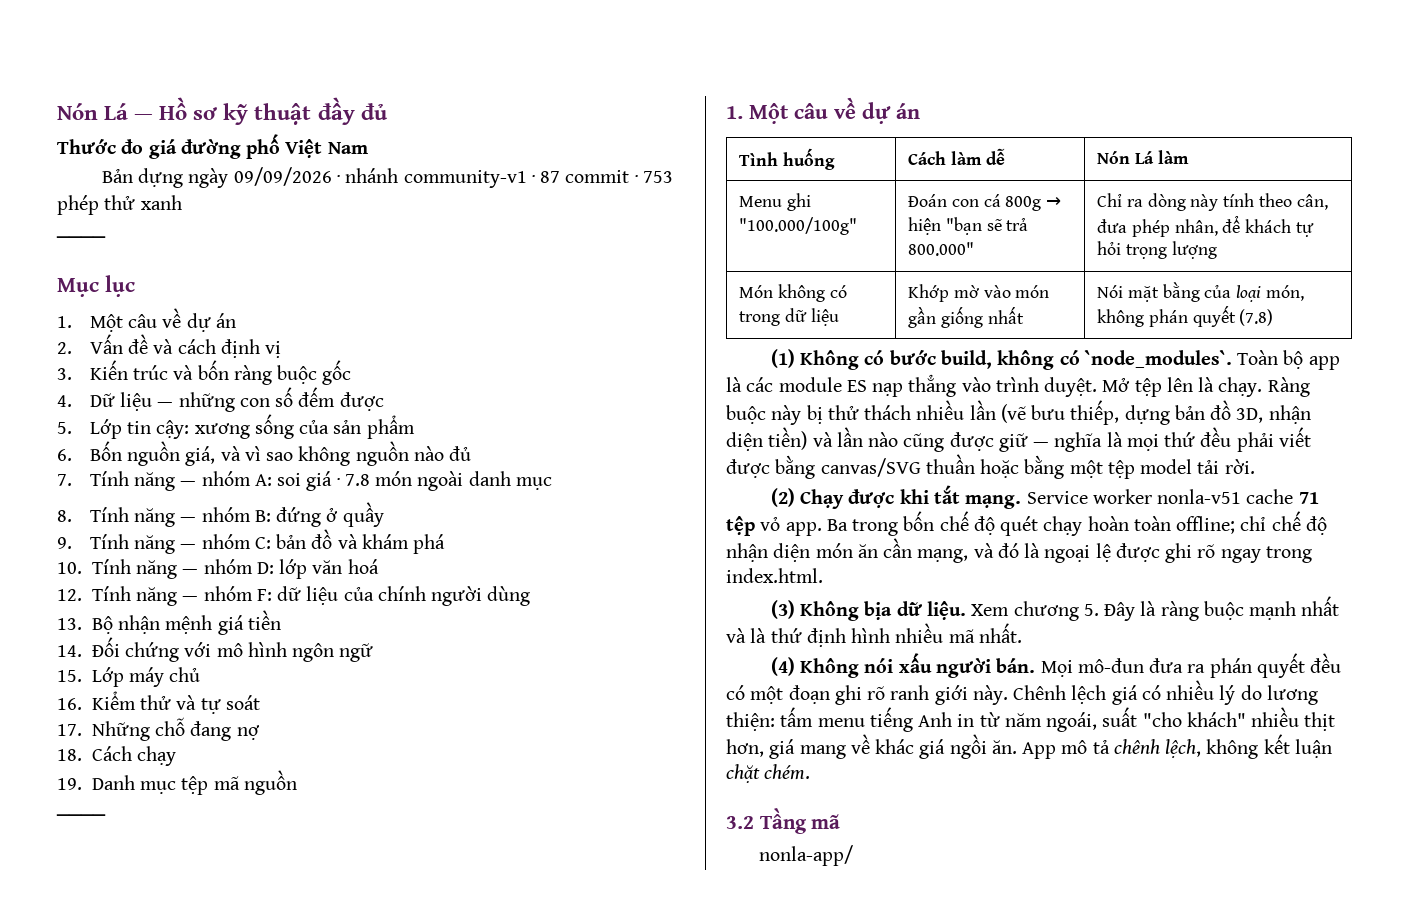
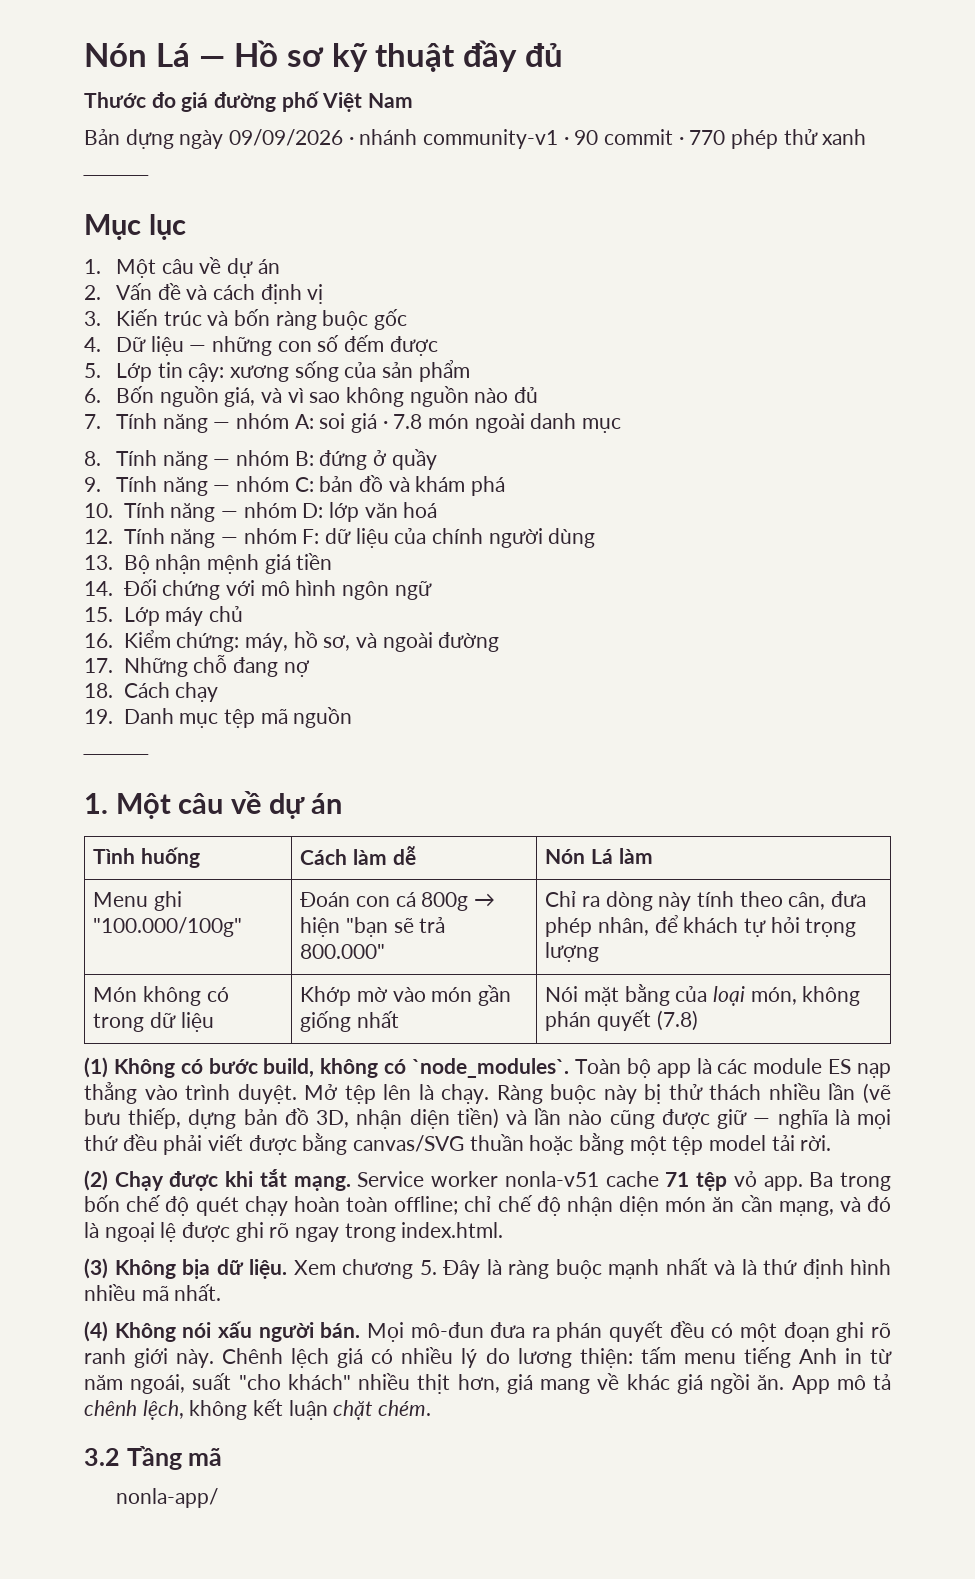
- Bản dựng ngày 09/09/2026 · nhánh community-v1 · 87 commit · 753 phép thử xanh
+ Bản dựng ngày 09/09/2026 · nhánh community-v1 · 90 commit · 770 phép thử xanh
- 16. Kiểm thử và tự soát
+ 16. Kiểm chứng: máy, hồ sơ, và ngoài đường

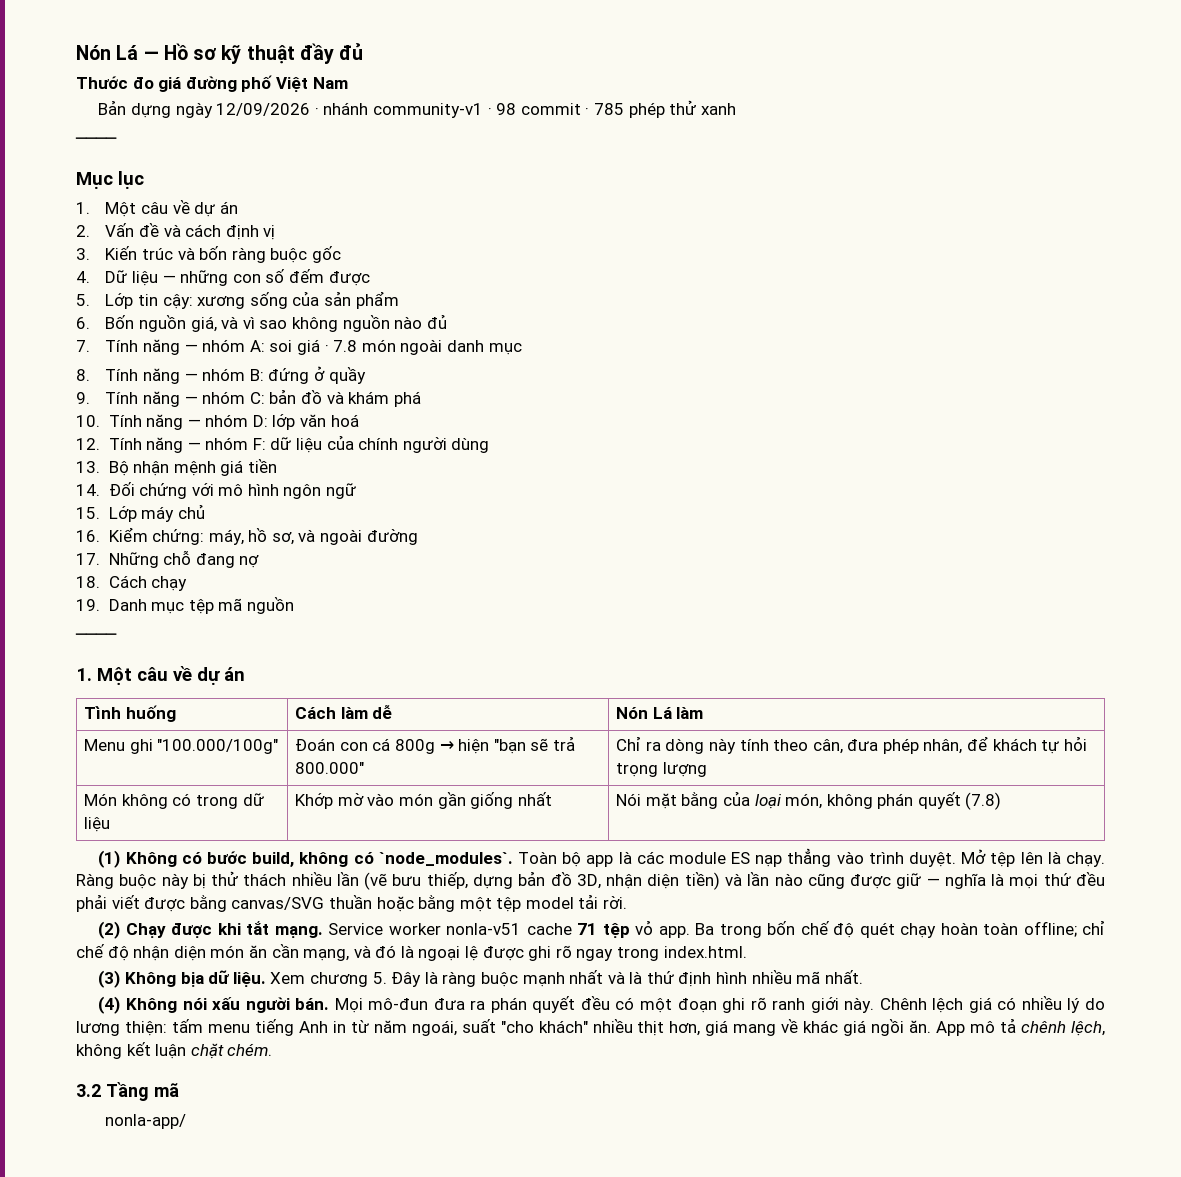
- Bản dựng ngày 09/09/2026 · nhánh community-v1 · 90 commit · 770 phép thử xanh
+ Bản dựng ngày 12/09/2026 · nhánh community-v1 · 98 commit · 785 phép thử xanh

